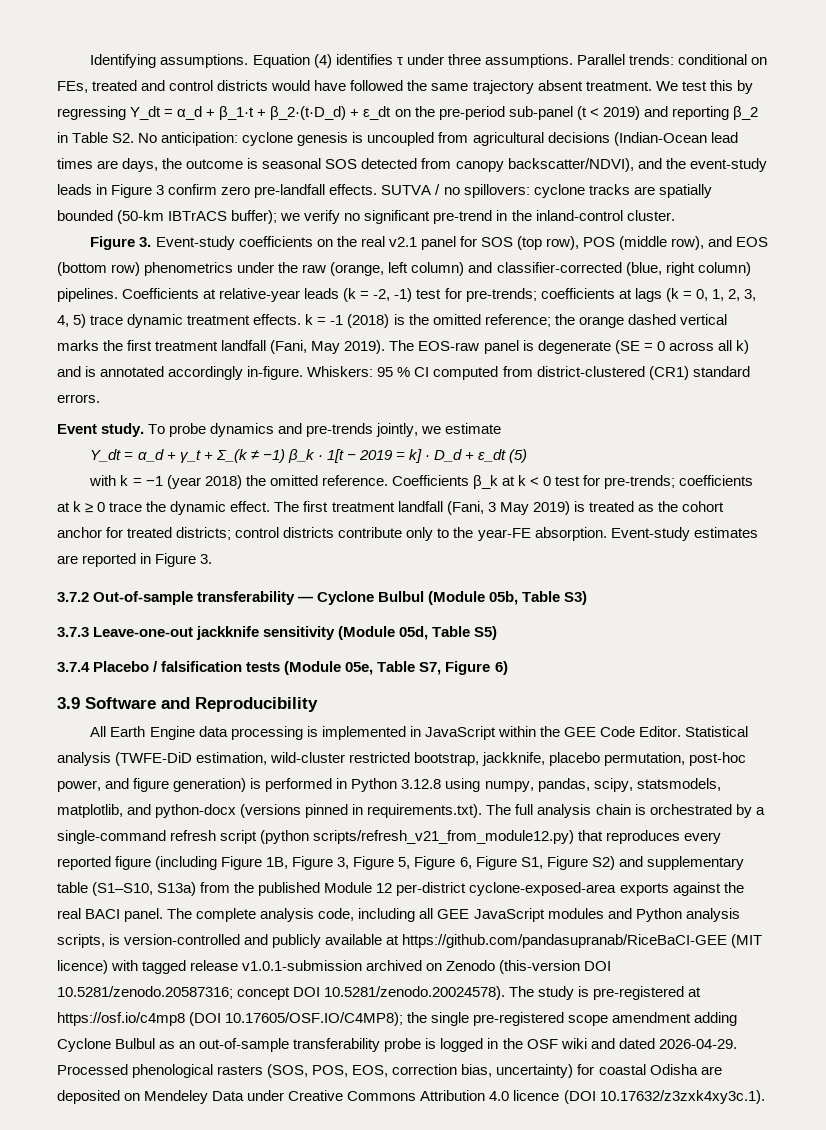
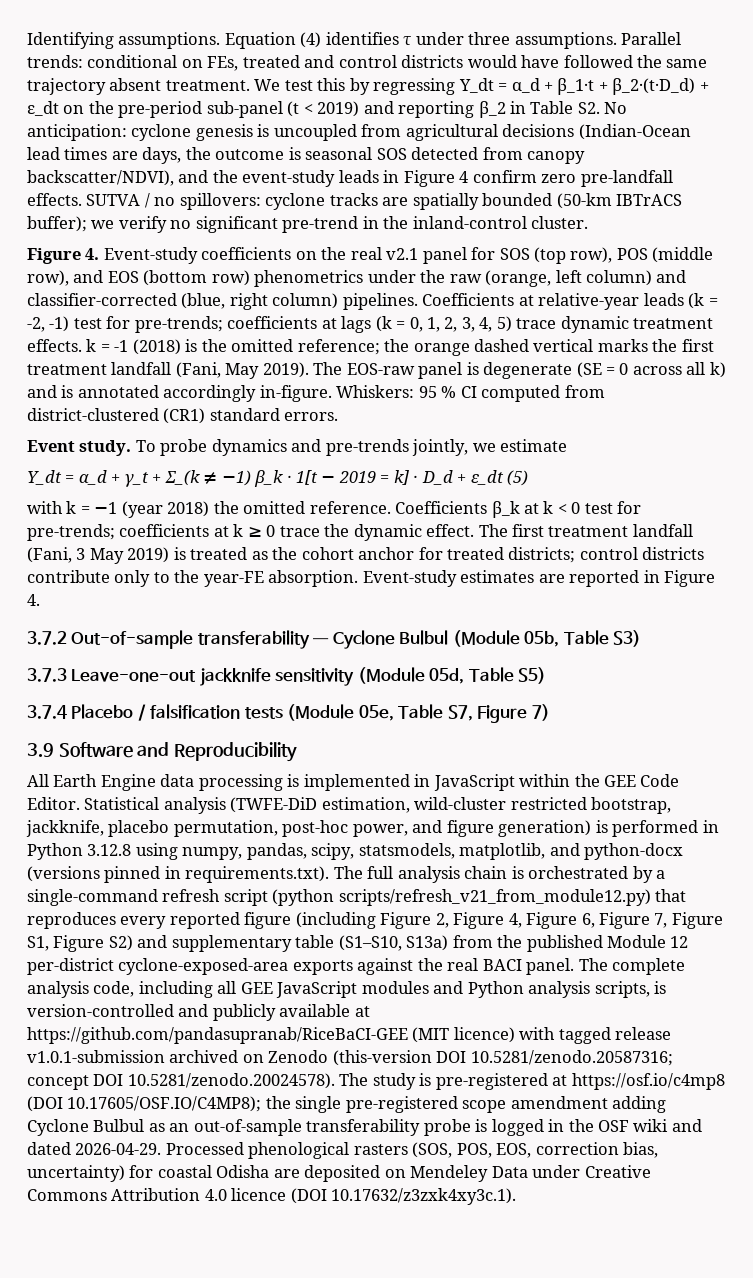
- We test this by regressing Y_dt = α_d + β_1·t + β_2·(t·D_d) + ε_dt on the pre-period sub-panel (t < 2019) and reporting β_2 in Table S2. No anticipation: cyclone genesis is uncoupled from agricultural decisions (Indian-Ocean lead times are days, the outcome is seasonal SOS detected from canopy backscatter/NDVI), and the event-study leads in Figure 3 confirm zero pre-landfall effects.
+ We test this by regressing Y_dt = α_d + β_1·t + β_2·(t·D_d) + ε_dt on the pre-period sub-panel (t < 2019) and reporting β_2 in Table S2. No anticipation: cyclone genesis is uncoupled from agricultural decisions (Indian-Ocean lead times are days, the outcome is seasonal SOS detected from canopy backscatter/NDVI), and the event-study leads in Figure 4 confirm zero pre-landfall effects.
- Figure 3. Event-study coefficients on the real v2.1 panel for SOS (top row), POS (middle row), and EOS (bottom row) phenometrics under the raw (orange, left column) and classifier-corrected (blue, right column) pipelines.
+ Figure 4. Event-study coefficients on the real v2.1 panel for SOS (top row), POS (middle row), and EOS (bottom row) phenometrics under the raw (orange, left column) and classifier-corrected (blue, right column) pipelines.
- Event-study estimates are reported in Figure 3.
+ Event-study estimates are reported in Figure 4.
- 3.7.4 Placebo / falsification tests (Module 05e, Table S7, Figure 6)
+ 3.7.4 Placebo / falsification tests (Module 05e, Table S7, Figure 7)
- Statistical analysis (TWFE-DiD estimation, wild-cluster restricted bootstrap, jackknife, placebo permutation, post-hoc power, and figure generation) is performed in Python 3.12.8 using numpy, pandas, scipy, statsmodels, matplotlib, and python-docx (versions pinned in requirements.txt). The full analysis chain is orchestrated by a single-command refresh script (python scripts/refresh_v21_from_module12.py) that reproduces every reported figure (including Figure 1B, Figure 3, Figure 5, Figure 6, Figure S1, Figure S2) and supplementary table (S1–S10, S13a) from the published Module 12 per-district cyclone-exposed-area exports against the real BACI panel.
+ Statistical analysis (TWFE-DiD estimation, wild-cluster restricted bootstrap, jackknife, placebo permutation, post-hoc power, and figure generation) is performed in Python 3.12.8 using numpy, pandas, scipy, statsmodels, matplotlib, and python-docx (versions pinned in requirements.txt). The full analysis chain is orchestrated by a single-command refresh script (python scripts/refresh_v21_from_module12.py) that reproduces every reported figure (including Figure 2, Figure 4, Figure 6, Figure 7, Figure S1, Figure S2) and supplementary table (S1–S10, S13a) from the published Module 12 per-district cyclone-exposed-area exports against the real BACI panel.

